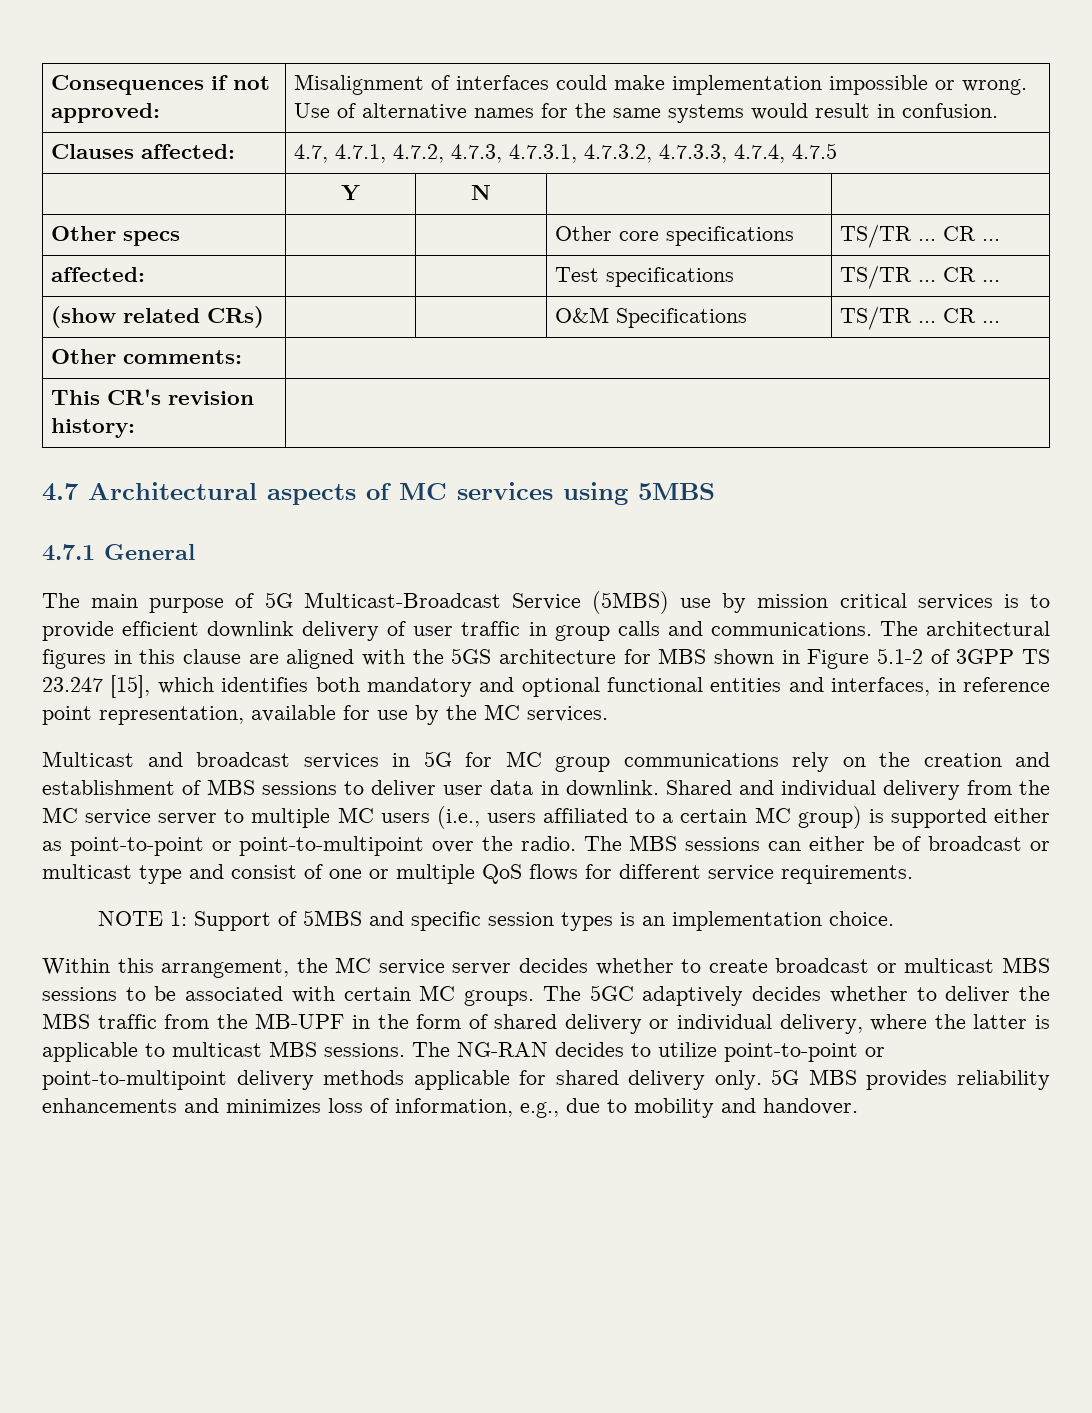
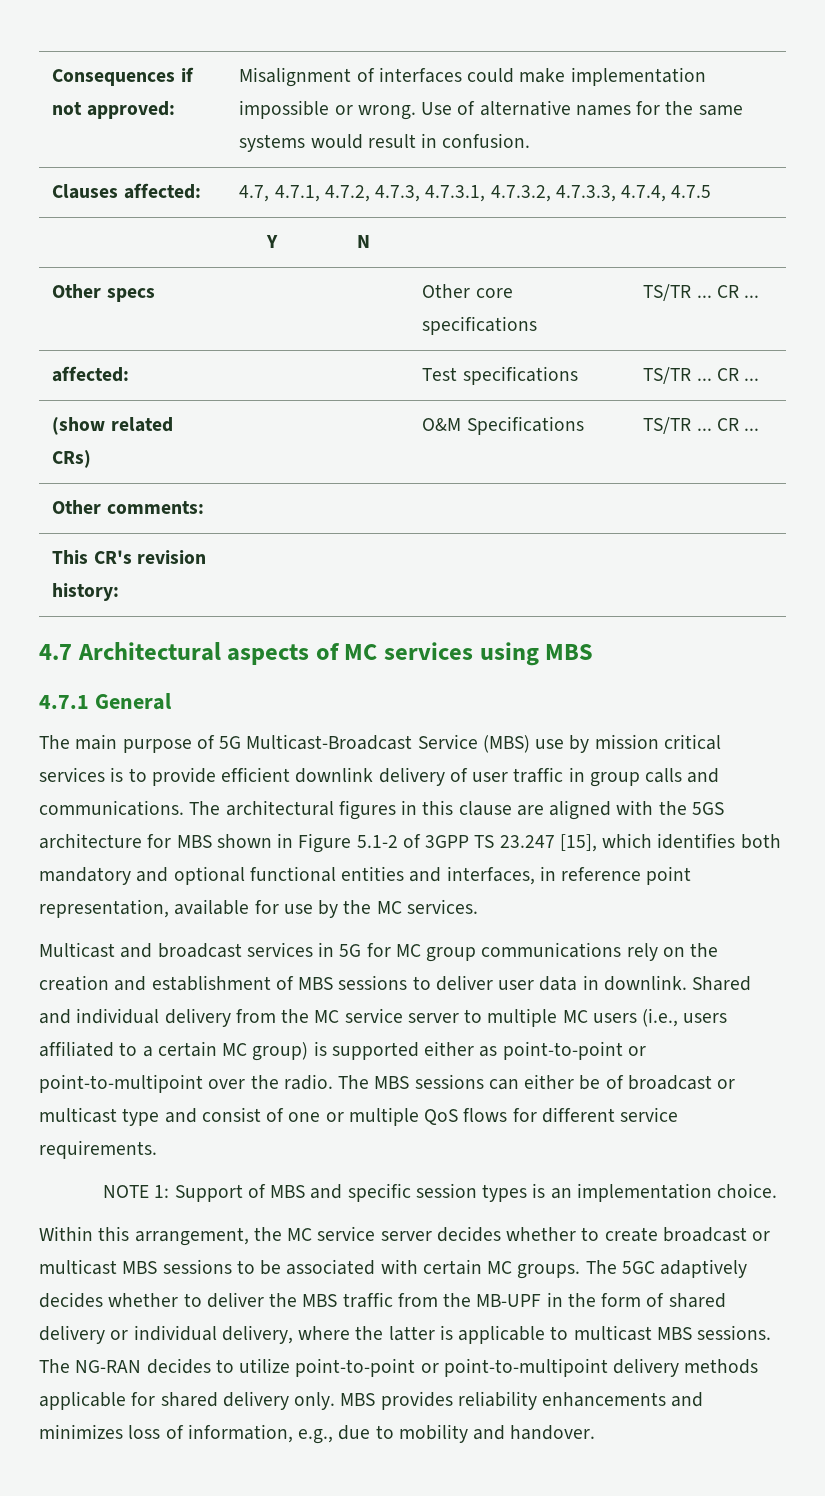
- 4.7 Architectural aspects of MC services using 5MBS
+ 4.7 Architectural aspects of MC services using MBS
- The main purpose of 5G Multicast-Broadcast Service (5MBS) use by mission critical services is to provide efficient downlink delivery of user traffic in group calls and communications.
+ The main purpose of 5G Multicast-Broadcast Service (MBS) use by mission critical services is to provide efficient downlink delivery of user traffic in group calls and communications.
- NOTE 1: Support of 5MBS and specific session types is an implementation choice.
+ NOTE 1: Support of MBS and specific session types is an implementation choice.
- 5G MBS provides reliability enhancements and minimizes loss of information, e.g., due to mobility and handover.
+ MBS provides reliability enhancements and minimizes loss of information, e.g., due to mobility and handover.

